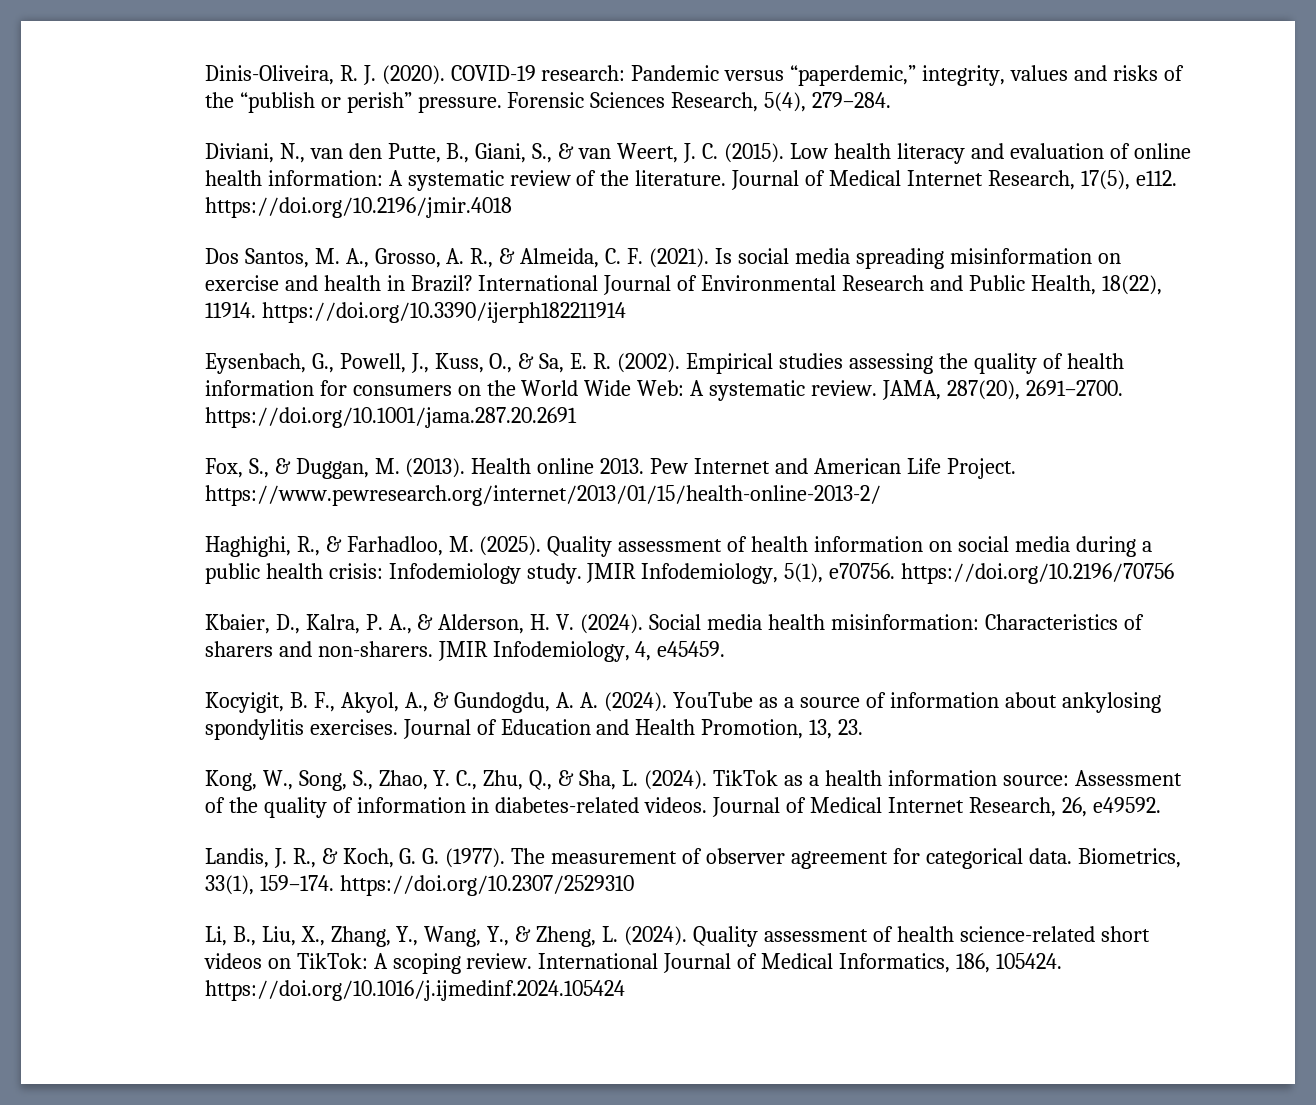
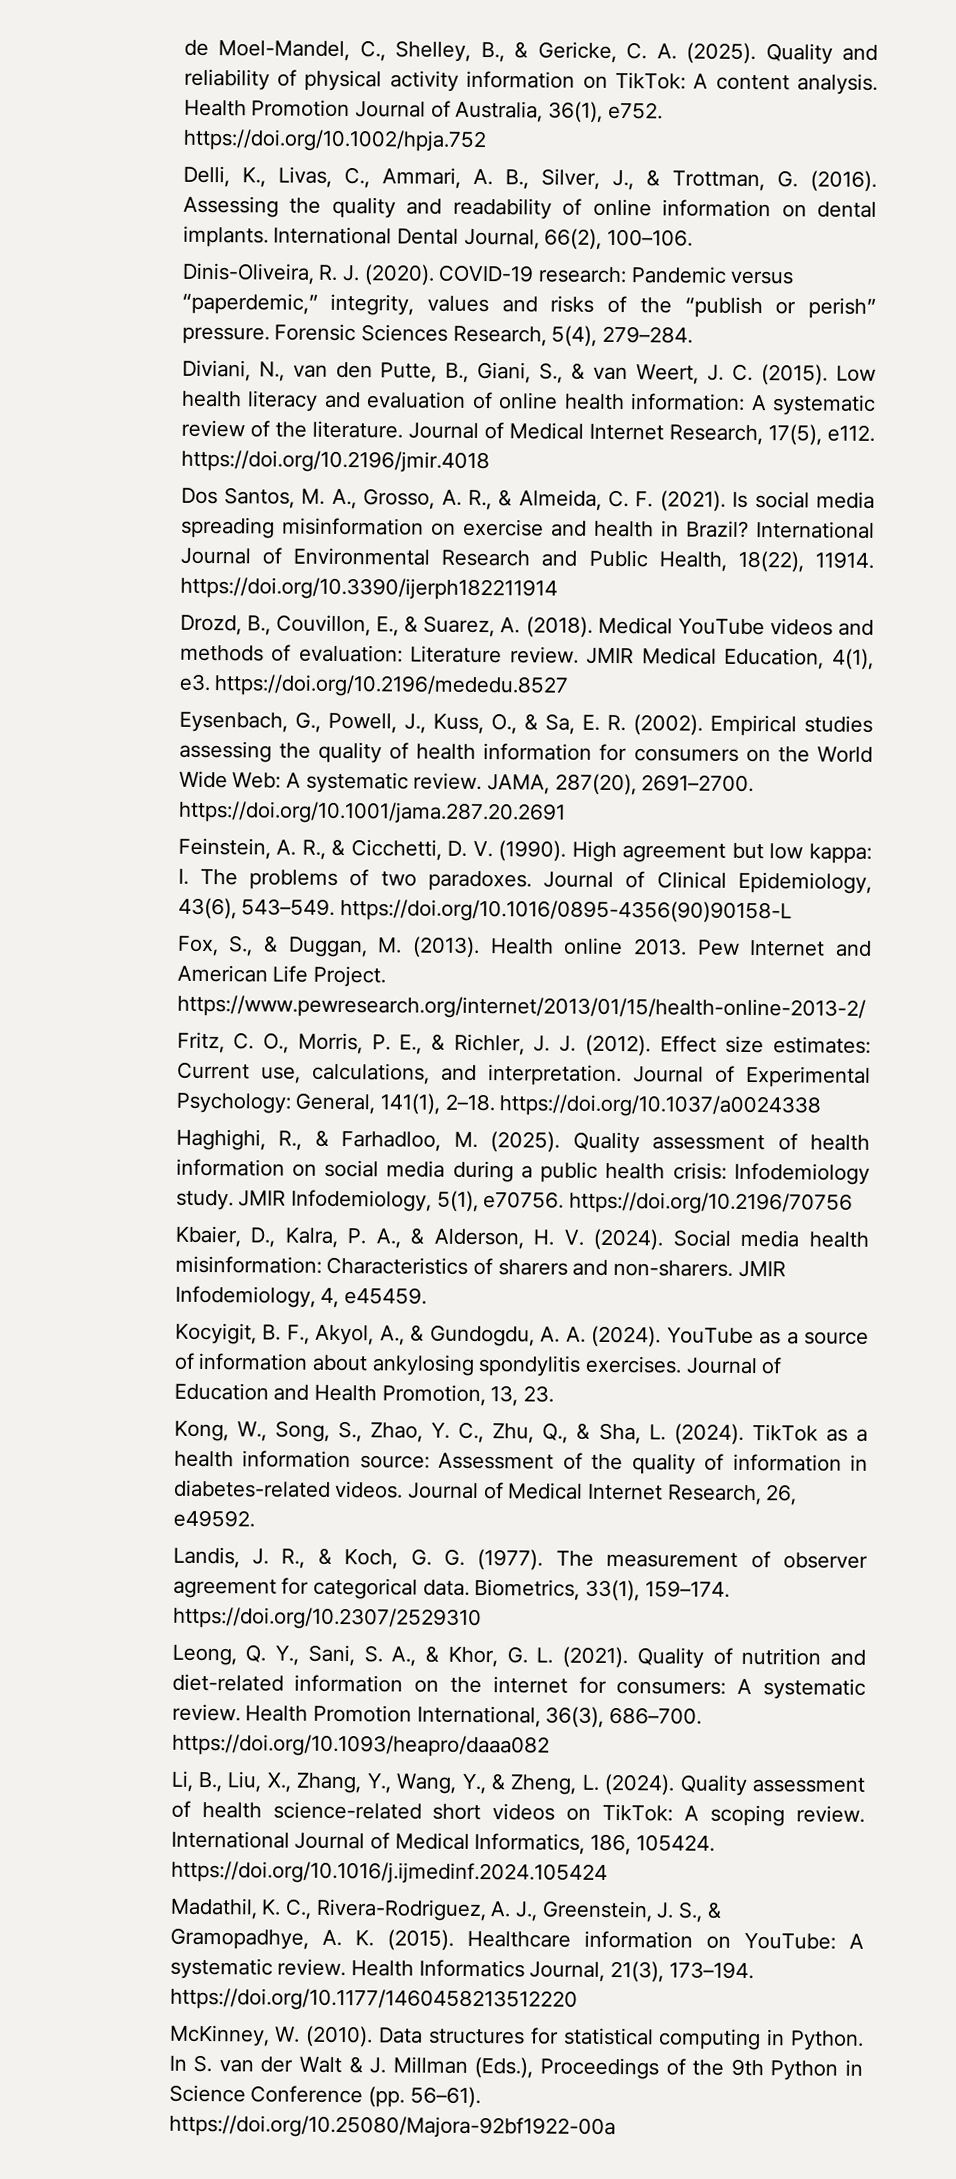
+ de Moel-Mandel, C., Shelley, B., & Gericke, C. A. (2025). Quality and reliability of physical activity information on TikTok: A content analysis. Health Promotion Journal of Australia, 36(1), e752. https://doi.org/10.1002/hpja.752
+ Delli, K., Livas, C., Ammari, A. B., Silver, J., & Trottman, G. (2016). Assessing the quality and readability of online information on dental implants. International Dental Journal, 66(2), 100–106.
+ Drozd, B., Couvillon, E., & Suarez, A. (2018). Medical YouTube videos and methods of evaluation: Literature review. JMIR Medical Education, 4(1), e3. https://doi.org/10.2196/mededu.8527
+ Feinstein, A. R., & Cicchetti, D. V. (1990). High agreement but low kappa: I. The problems of two paradoxes. Journal of Clinical Epidemiology, 43(6), 543–549. https://doi.org/10.1016/0895-4356(90)90158-L
+ Fritz, C. O., Morris, P. E., & Richler, J. J. (2012). Effect size estimates: Current use, calculations, and interpretation. Journal of Experimental Psychology: General, 141(1), 2–18. https://doi.org/10.1037/a0024338
+ Leong, Q. Y., Sani, S. A., & Khor, G. L. (2021). Quality of nutrition and diet-related information on the internet for consumers: A systematic review. Health Promotion International, 36(3), 686–700. https://doi.org/10.1093/heapro/daaa082
+ Madathil, K. C., Rivera-Rodriguez, A. J., Greenstein, J. S., & Gramopadhye, A. K. (2015). Healthcare information on YouTube: A systematic review. Health Informatics Journal, 21(3), 173–194. https://doi.org/10.1177/1460458213512220
+ McKinney, W. (2010). Data structures for statistical computing in Python. In S. van der Walt & J. Millman (Eds.), Proceedings of the 9th Python in Science Conference (pp. 56–61). https://doi.org/10.25080/Majora-92bf1922-00a

